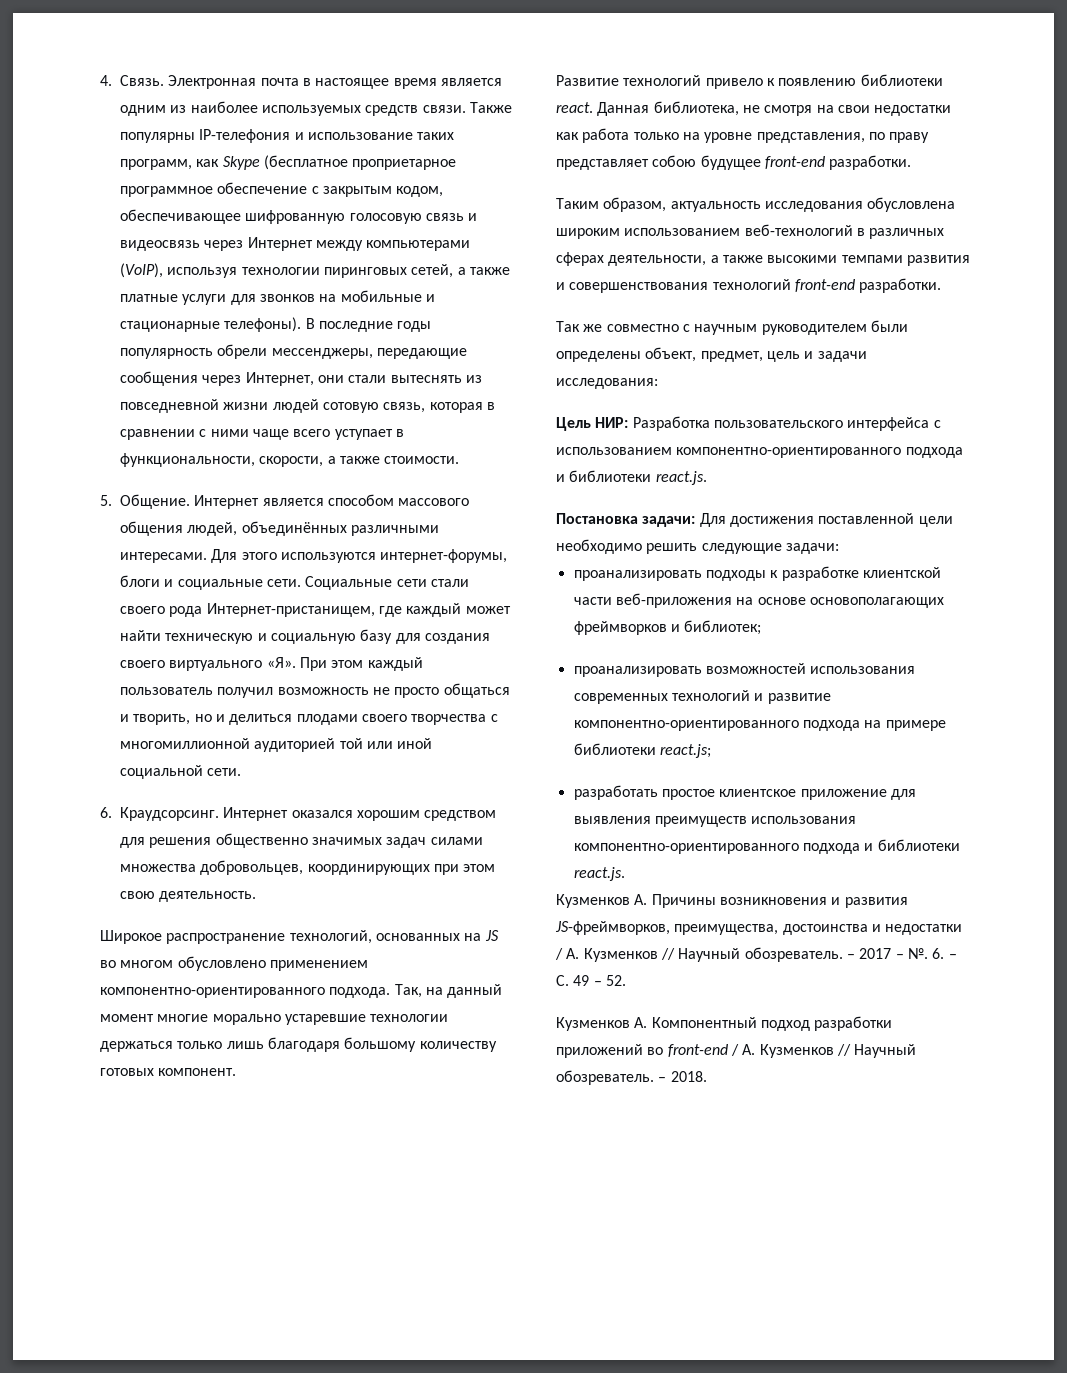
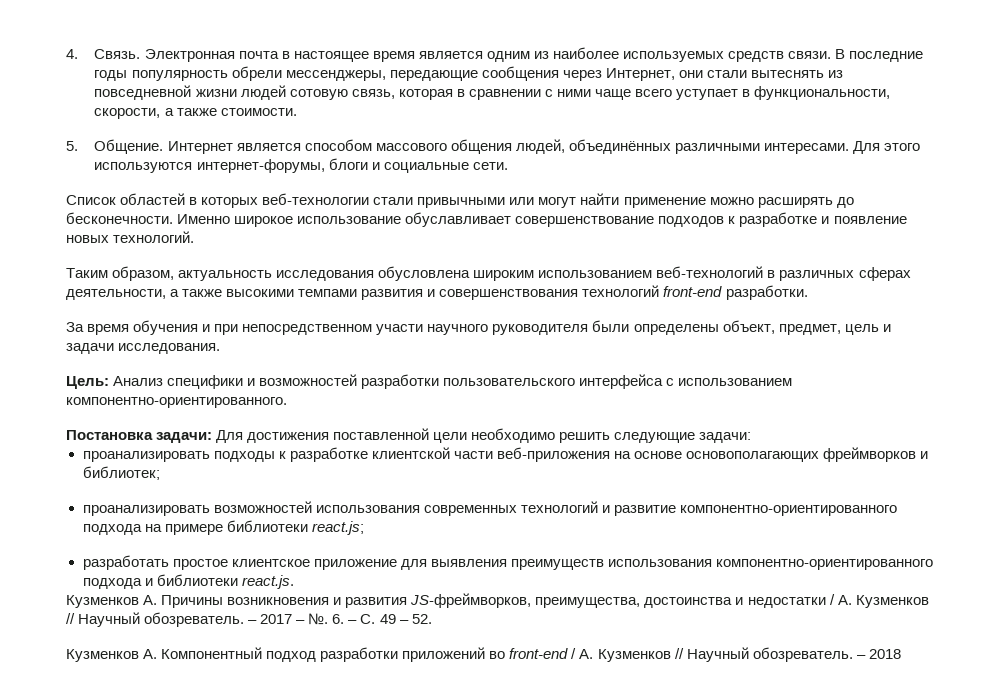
- Также популярны IP-телефония и использование таких программ, как Skype (бесплатное проприетарное программное обеспечение с закрытым кодом, обеспечивающее шифрованную голосовую связь и видеосвязь через Интернет между компьютерами (VoIP), используя технологии пиринговых сетей, а также платные услуги для звонков на мобильные и стационарные телефоны).
- Для этого используются интернет-форумы, блоги и социальные сети. Социальные сети стали своего рода Интернет-пристанищем, где каждый может найти техническую и социальную базу для создания своего виртуального «Я». При этом каждый пользователь получил возможность не просто общаться и творить, но и делиться плодами своего творчества с многомиллионной аудиторией той или иной социальной сети.
- 6. Краудсорсинг. Интернет оказался хорошим средством для решения общественно значимых задач силами множества добровольцев, координирующих при этом свою деятельность.
- Широкое распространение технологий, основанных на JS во многом обусловлено применением компонентно-ориентированного подхода. Так, на данный момент многие морально устаревшие технологии держаться только лишь благодаря большому количеству готовых компонент.
- Развитие технологий привело к появлению библиотеки react. Данная библиотека, не смотря на свои недостатки как работа только на уровне представления, по праву представляет собою будущее front-end разработки.
+ Для этого используются интернет-форумы, блоги и социальные сети.
+ Список областей в которых веб-технологии стали привычными или могут найти применение можно расширять до бесконечности. Именно широкое использование обуславливает совершенствование подходов к разработке и появление новых технологий.
- Так же совместно с научным руководителем были определены объект, предмет, цель и задачи исследования:
- Цель НИР: Разработка пользовательского интерфейса с использованием компонентно-ориентированного подхода и библиотеки react.js.
+ За время обучения и при непосредственном участи научного руководителя были определены объект, предмет, цель и задачи исследования.
+ Цель: Анализ специфики и возможностей разработки пользовательского интерфейса с использованием компонентно-ориентированного.
- – 2018.
+ – 2018

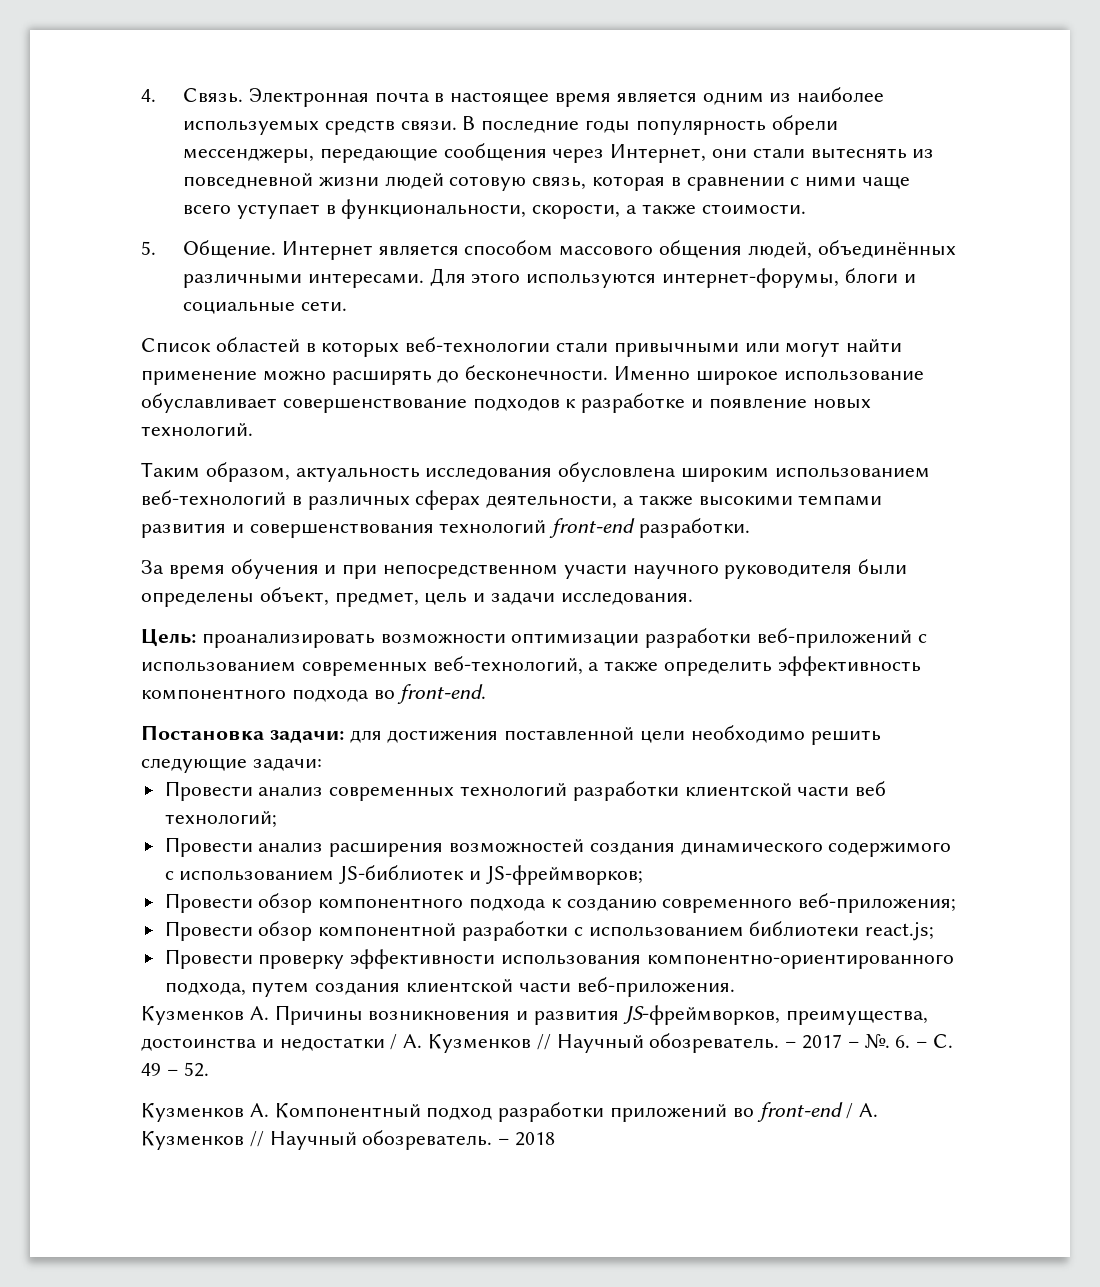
- Цель: Анализ специфики и возможностей разработки пользовательского интерфейса с использованием компонентно-ориентированного.
+ Цель: проанализировать возможности оптимизации разработки веб-приложений с использованием современных веб-технологий, а также определить эффективность компонентного подхода во front-end.
- Постановка задачи: Для достижения поставленной цели необходимо решить следующие задачи:
+ Постановка задачи: для достижения поставленной цели необходимо решить следующие задачи:
- проанализировать подходы к разработке клиентской части веб-приложения на основе основополагающих фреймворков и библиотек;
- проанализировать возможностей использования современных технологий и развитие компонентно-ориентированного подхода на примере библиотеки react.js;
- разработать простое клиентское приложение для выявления преимуществ использования компонентно-ориентированного подхода и библиотеки react.js.
+ Провести анализ современных технологий разработки клиентской части веб технологий;
+ Провести анализ расширения возможностей создания динамического содержимого с использованием JS-библиотек и JS-фреймворков;
+ Провести обзор компонентного подхода к созданию современного веб-приложения;
+ Провести обзор компонентной разработки с использованием библиотеки react.js;
+ Провести проверку эффективности использования компонентно-ориентированного подхода, путем создания клиентской части веб-приложения.

